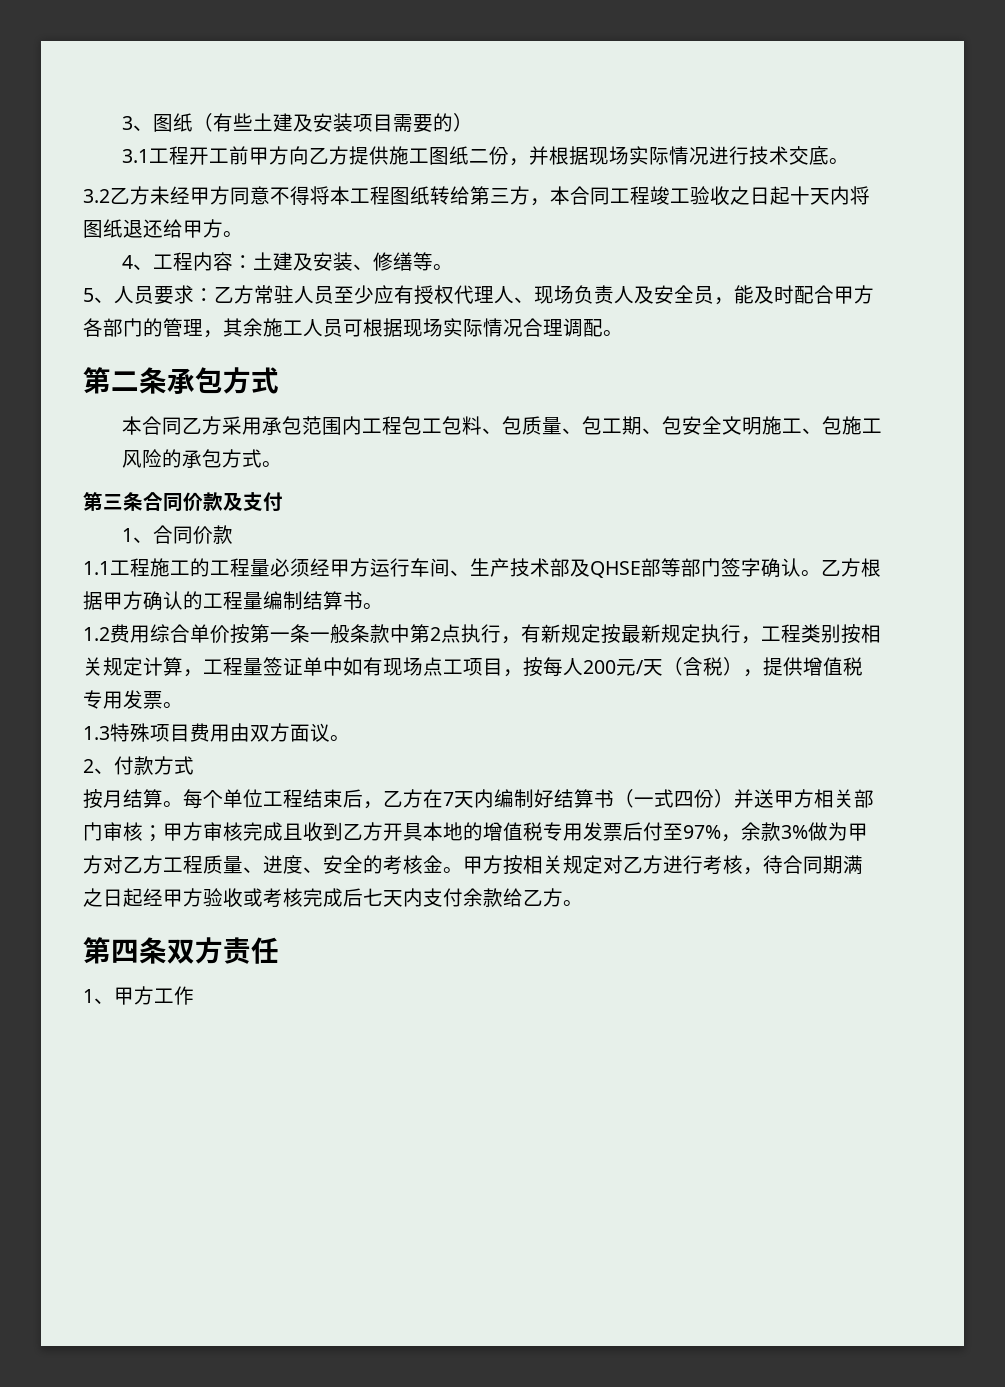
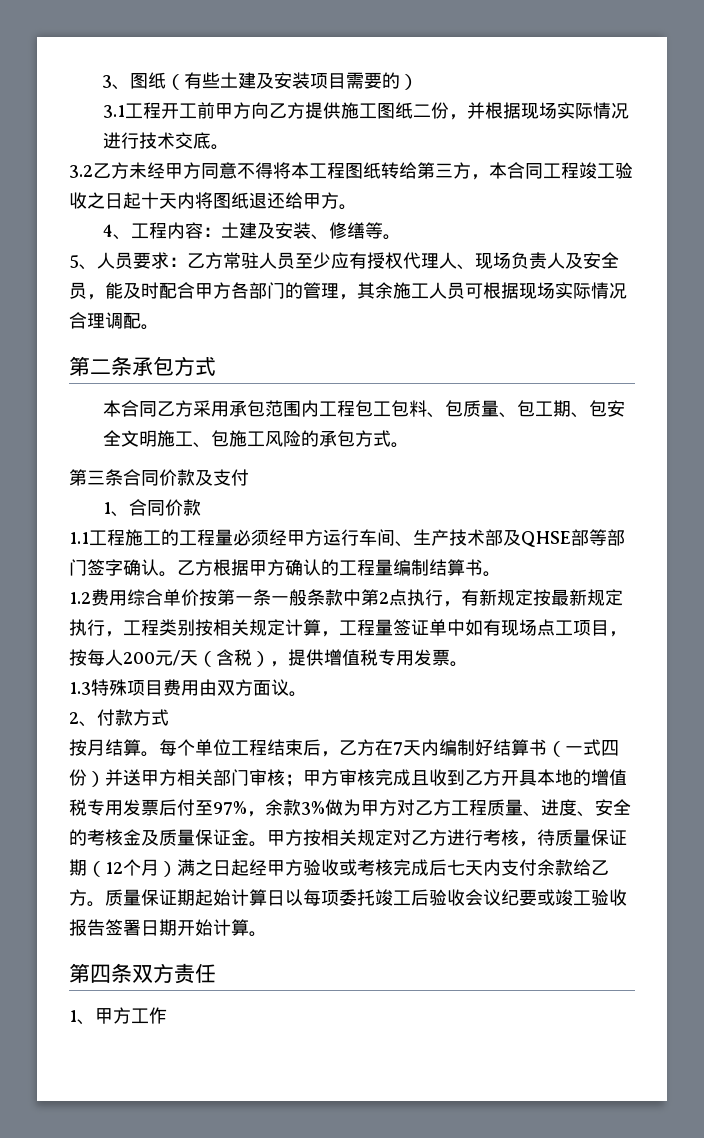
- 每个单位工程结束后，乙方在7天内编制好结算书（一式四份）并送甲方相关部门审核；甲方审核完成且收到乙方开具本地的增值税专用发票后付至97%，余款3%做为甲方对乙方工程质量、进度、安全的考核金。
+ 每个单位工程结束后，乙方在7天内编制好结算书（一式四份）并送甲方相关部门审核；甲方审核完成且收到乙方开具本地的增值税专用发票后付至97%，余款3%做为甲方对乙方工程质量、进度、安全的考核金及质量保证金。
- 甲方按相关规定对乙方进行考核，待合同期满之日起经甲方验收或考核完成后七天内支付余款给乙方。
+ 甲方按相关规定对乙方进行考核，待质量保证期（12个月）满之日起经甲方验收或考核完成后七天内支付余款给乙方。质量保证期起始计算日以每项委托竣工后验收会议纪要或竣工验收报告签署日期开始计算。

